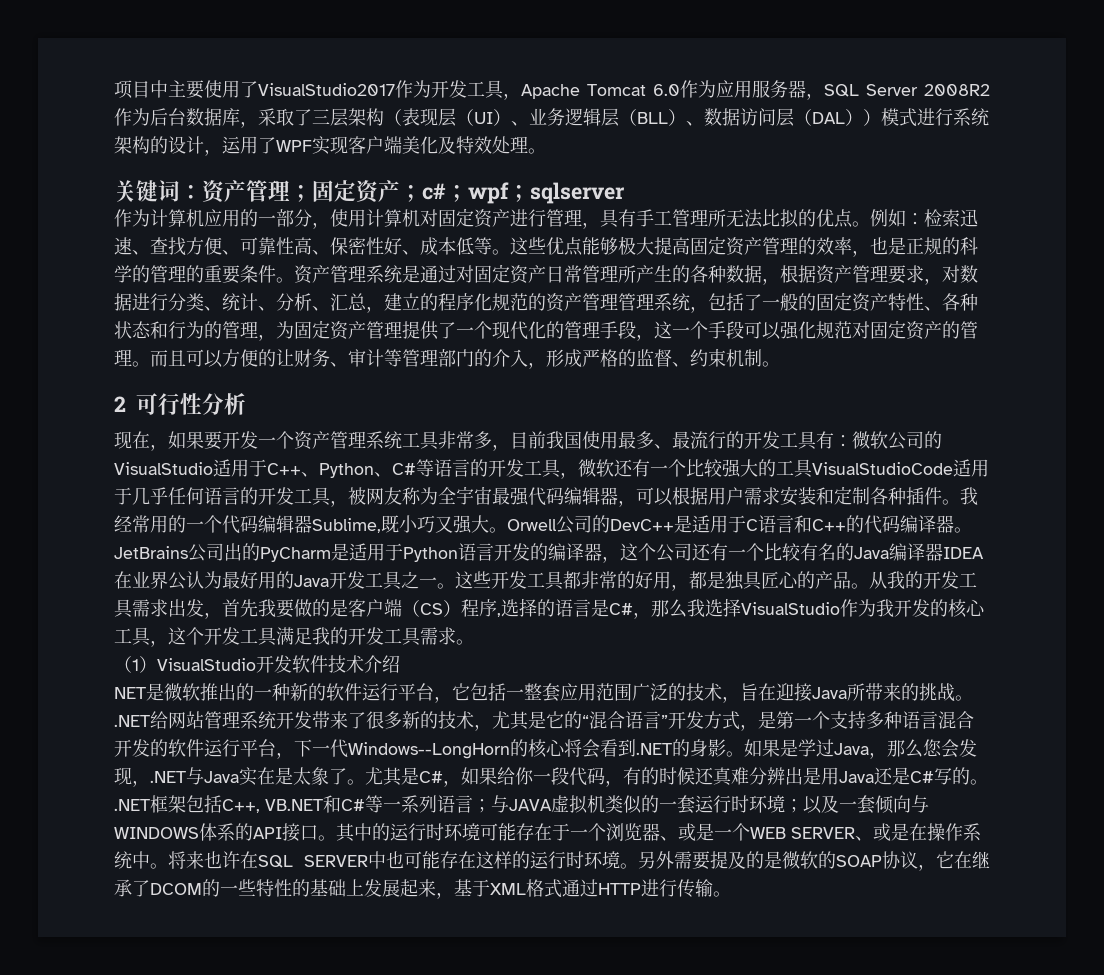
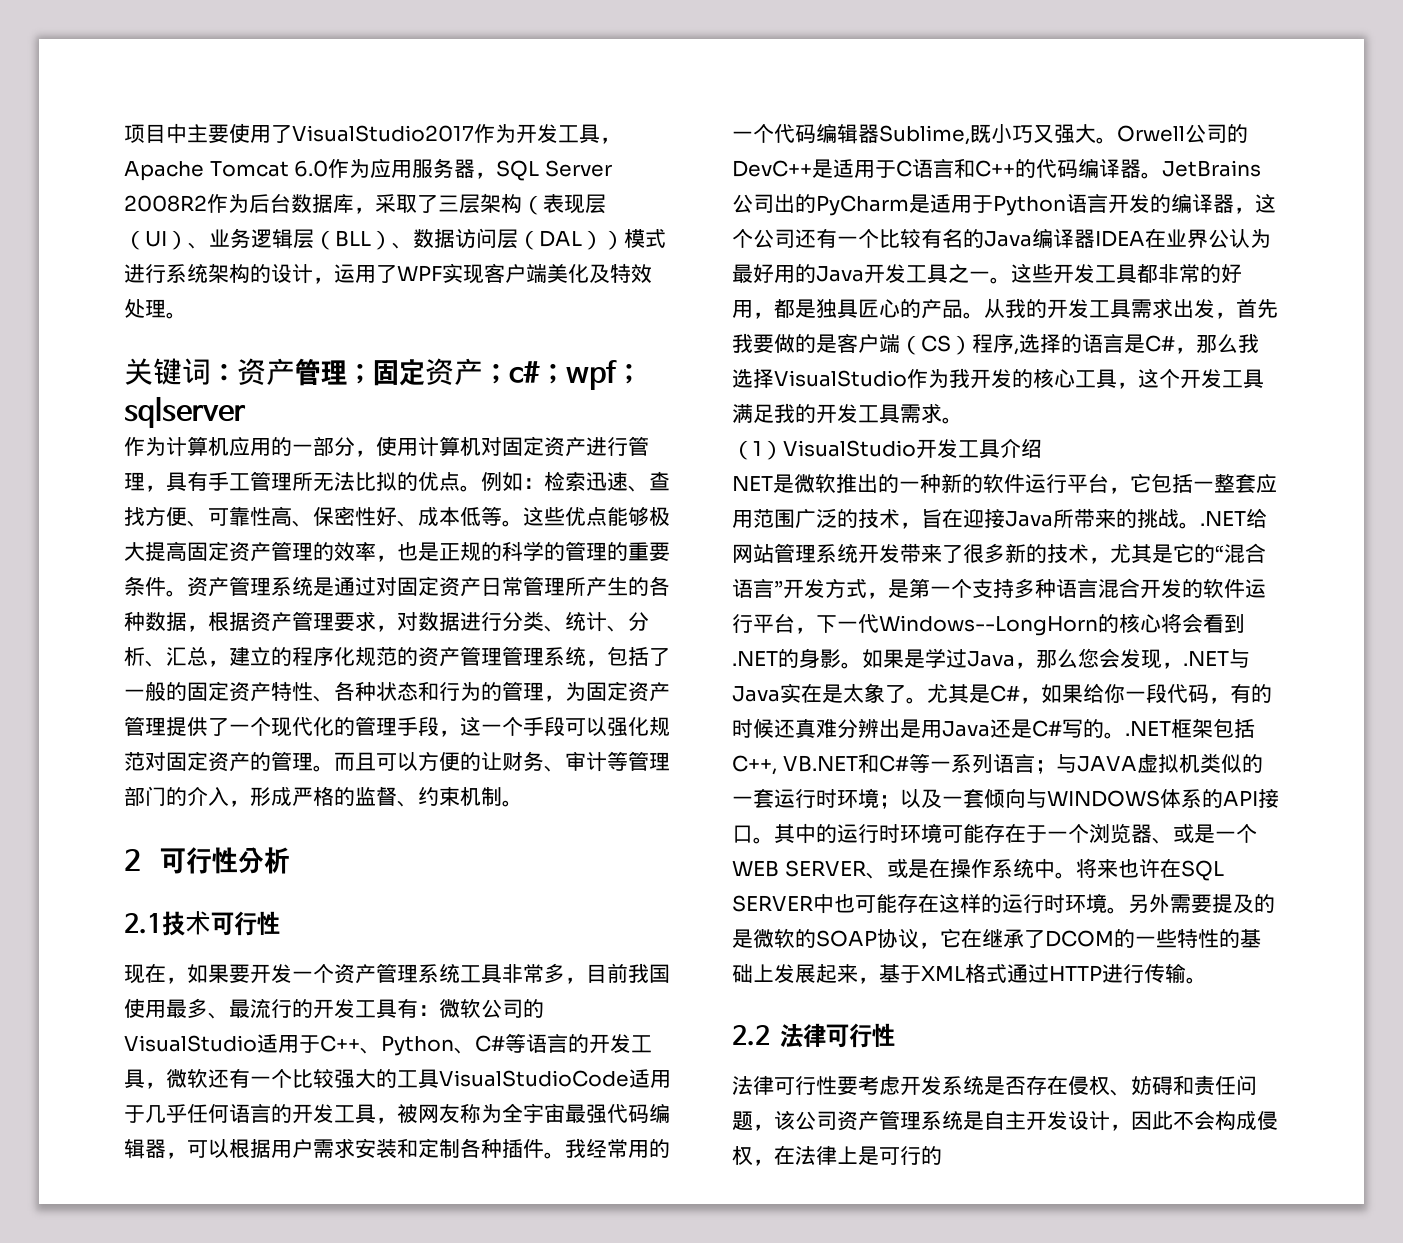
+ 2.1技术可行性
- （1）VisualStudio开发软件技术介绍
+ （1）VisualStudio开发工具介绍
+ 2.2法律可行性
+ 法律可行性要考虑开发系统是否存在侵权、妨碍和责任问题，该公司资产管理系统是自主开发设计，因此不会构成侵权，在法律上是可行的

